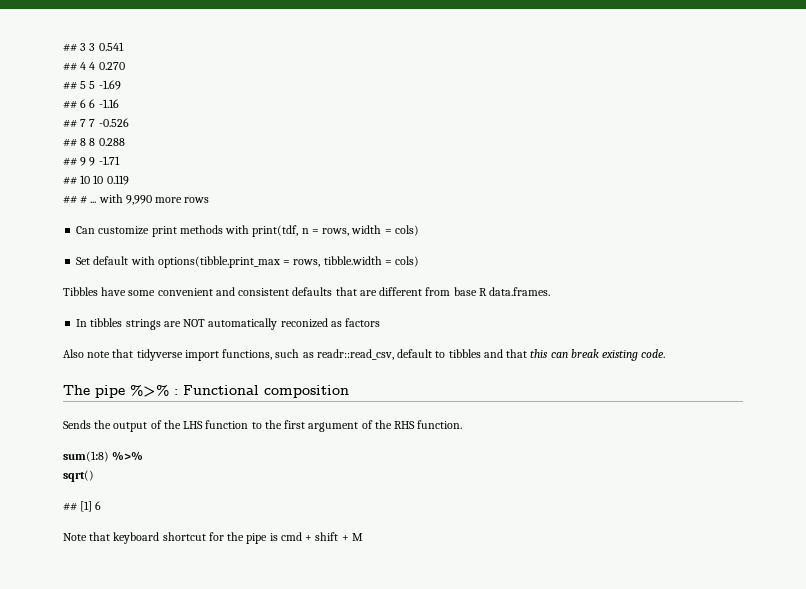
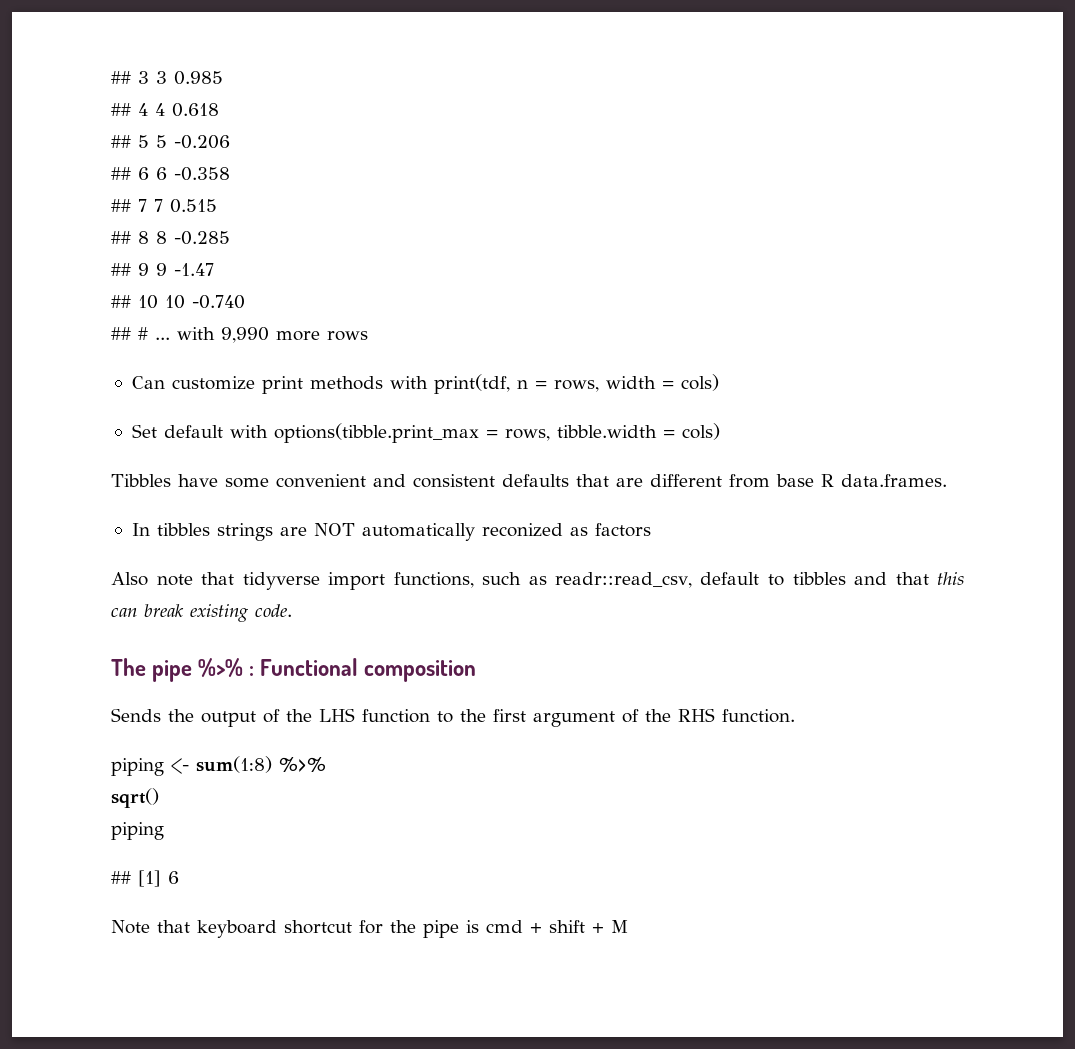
- ## 3 3 0.541
+ ## 3 3 0.985
- ## 4 4 0.270
+ ## 4 4 0.618
- ## 5 5 -1.69
+ ## 5 5 -0.206
- ## 6 6 -1.16
+ ## 6 6 -0.358
- ## 7 7 -0.526
+ ## 7 7 0.515
- ## 8 8 0.288
+ ## 8 8 -0.285
- ## 9 9 -1.71
+ ## 9 9 -1.47
- ## 10 10 0.119
+ ## 10 10 -0.740
- sum(1:8) %>%
+ piping <- sum(1:8) %>%
  sqrt()
+ piping

